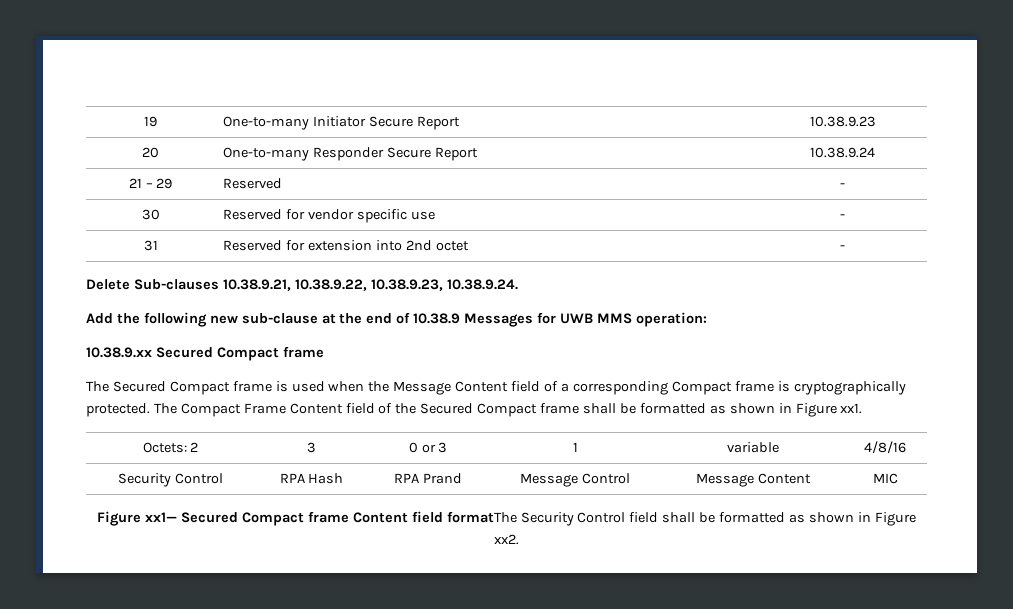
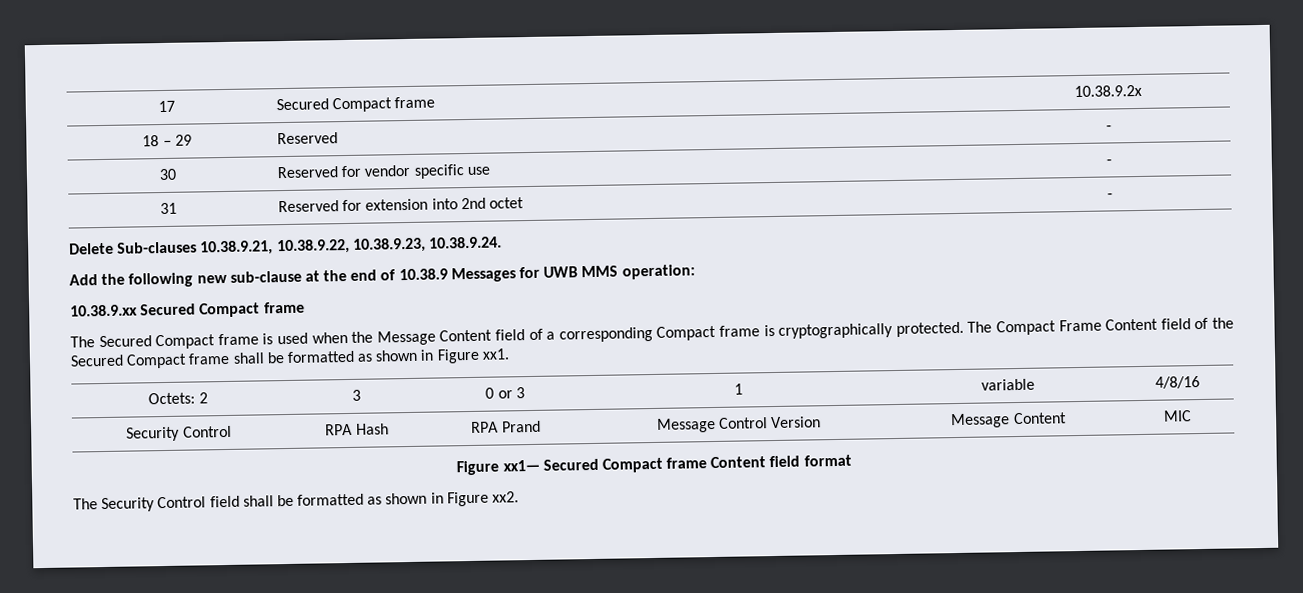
- 19 | One-to-many Initiator Secure Report | 10.38.9.23
- 20 | One-to-many Responder Secure Report | 10.38.9.24
- 21 – 29 | Reserved | -
+ 17 | Secured Compact frame | 10.38.9.2x
+ 18 – 29 | Reserved | -
- Security Control | RPA Hash | RPA Prand | Message Control | Message Content | MIC
+ Security Control | RPA Hash | RPA Prand | Message Control Version | Message Content | MIC
- Figure xx1— Secured Compact frame Content field formatThe Security Control field shall be formatted as shown in Figure xx2.
+ Figure xx1— Secured Compact frame Content field format
+ The Security Control field shall be formatted as shown in Figure xx2.

